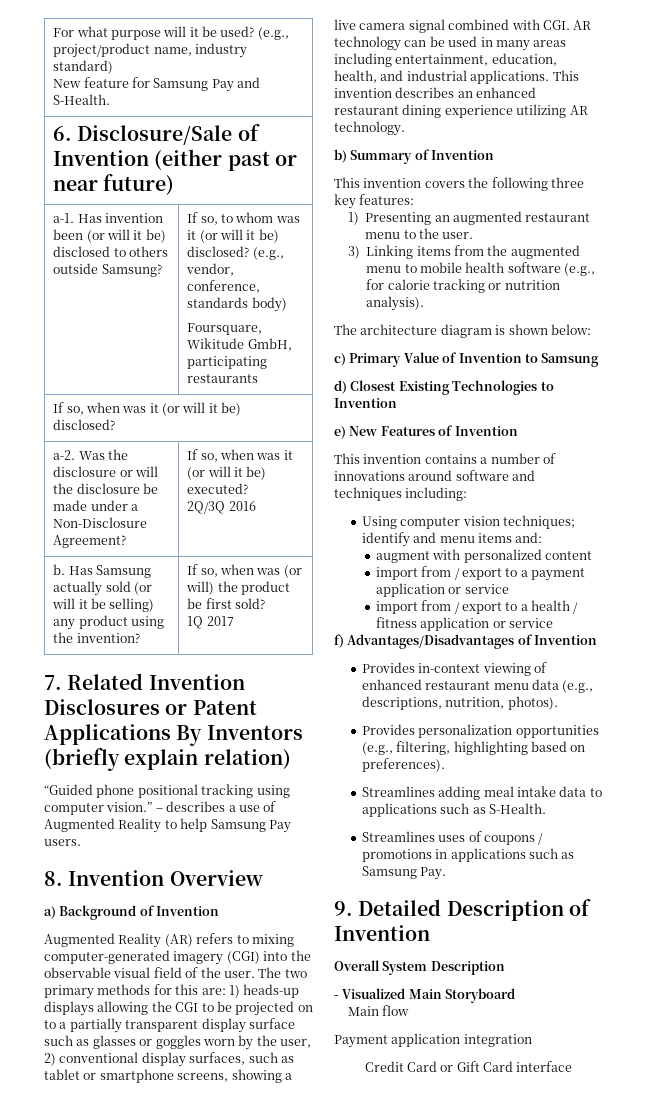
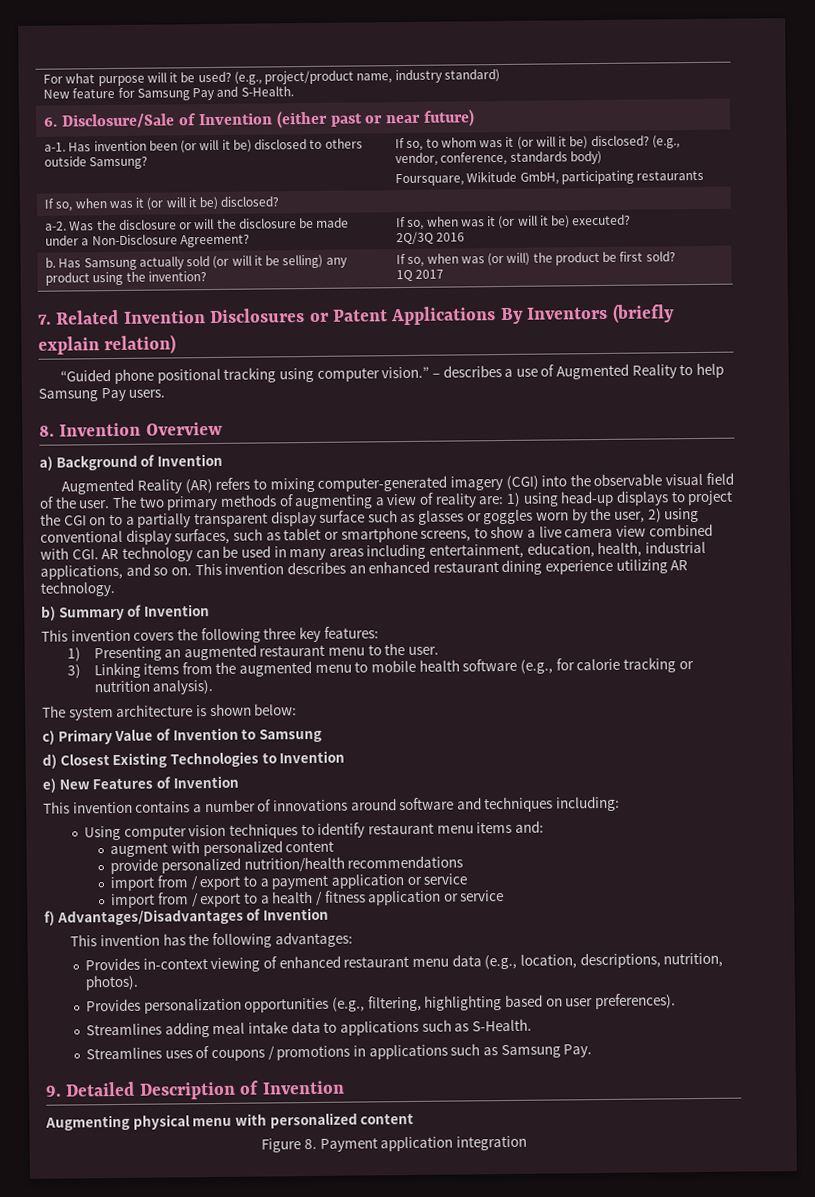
- The two primary methods for this are: 1) heads-up displays allowing the CGI to be projected on to a partially transparent display surface such as glasses or goggles worn by the user, 2) conventional display surfaces, such as tablet or smartphone screens, showing a live camera signal combined with CGI. AR technology can be used in many areas including entertainment, education, health, and industrial applications.
+ The two primary methods of augmenting a view of reality are: 1) using head-up displays to project the CGI on to a partially transparent display surface such as glasses or goggles worn by the user, 2) using conventional display surfaces, such as tablet or smartphone screens, to show a live camera view combined with CGI. AR technology can be used in many areas including entertainment, education, health, industrial applications, and so on.
- The architecture diagram is shown below:
+ The system architecture is shown below:
- Using computer vision techniques; identify and menu items and:
+ Using computer vision techniques to identify restaurant menu items and:
+ provide personalized nutrition/health recommendations
+ This invention has the following advantages:
- Provides in-context viewing of enhanced restaurant menu data (e.g., descriptions, nutrition, photos).
+ Provides in-context viewing of enhanced restaurant menu data (e.g., location, descriptions, nutrition, photos).
- Provides personalization opportunities (e.g., filtering, highlighting based on preferences).
+ Provides personalization opportunities (e.g., filtering, highlighting based on user preferences).
- Overall System Description
- - Visualized Main Storyboard
- Main flow
- Payment application integration
- Credit Card or Gift Card interface
+ Augmenting physical menu with personalized content
+ Figure 8. Payment application integration

